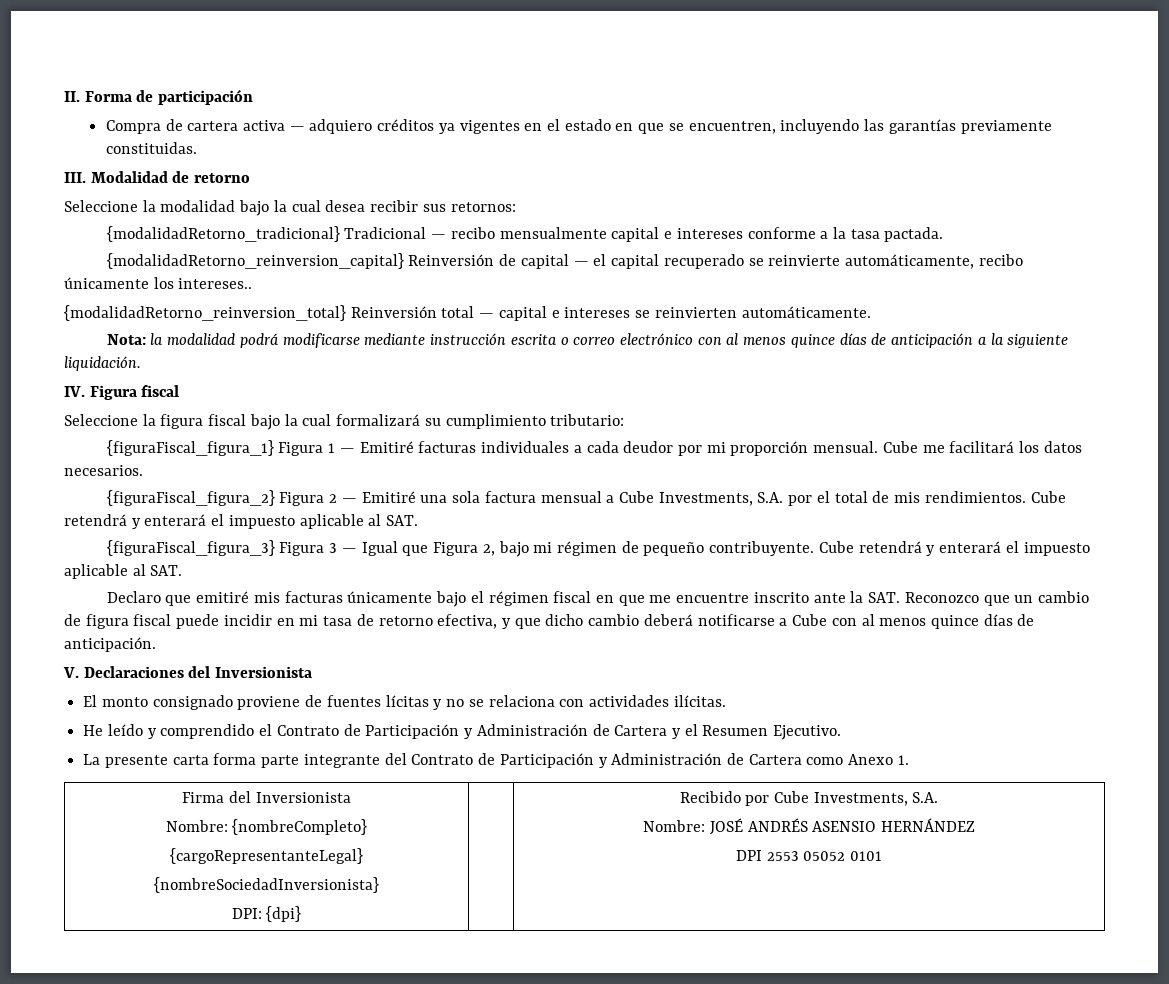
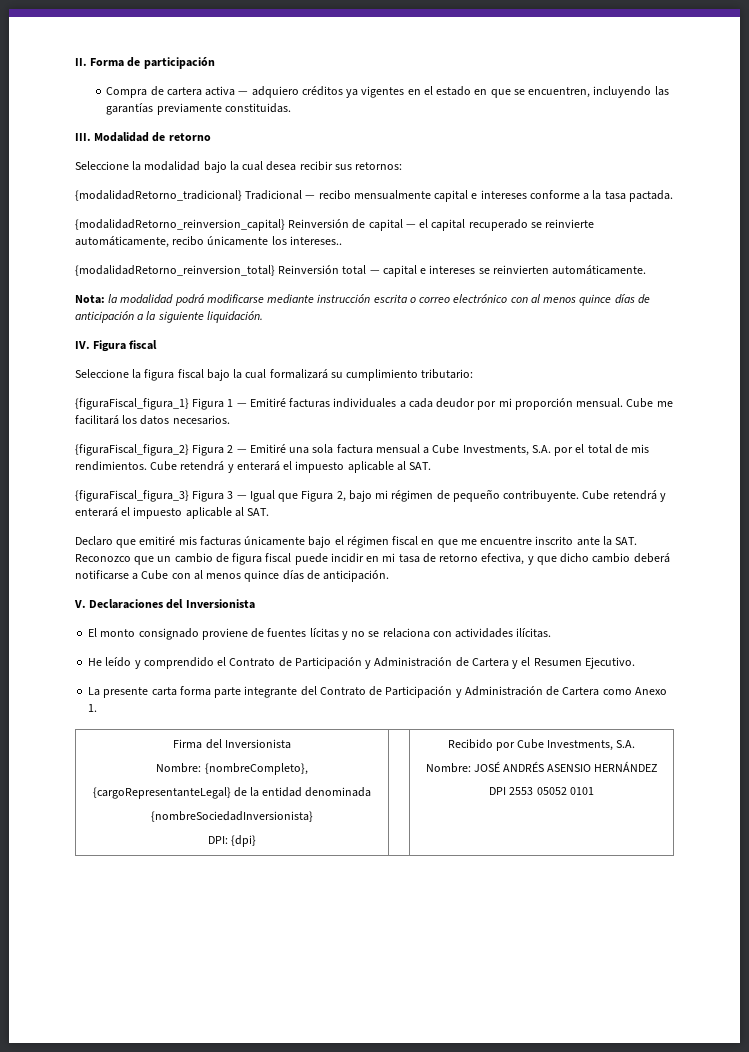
  Firma del Inversionista
- Nombre: {nombreCompleto}
- {cargoRepresentanteLegal}
+ Nombre: {nombreCompleto},
+ {cargoRepresentanteLegal} de la entidad denominada

